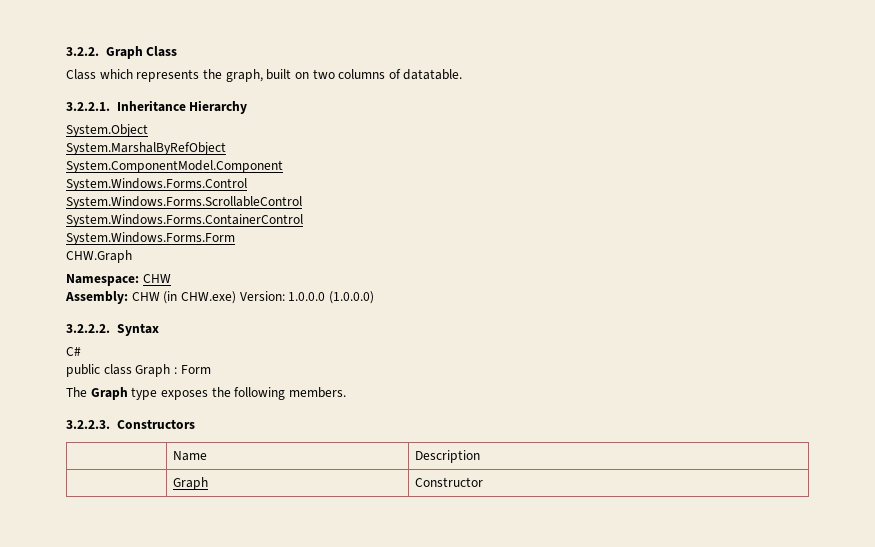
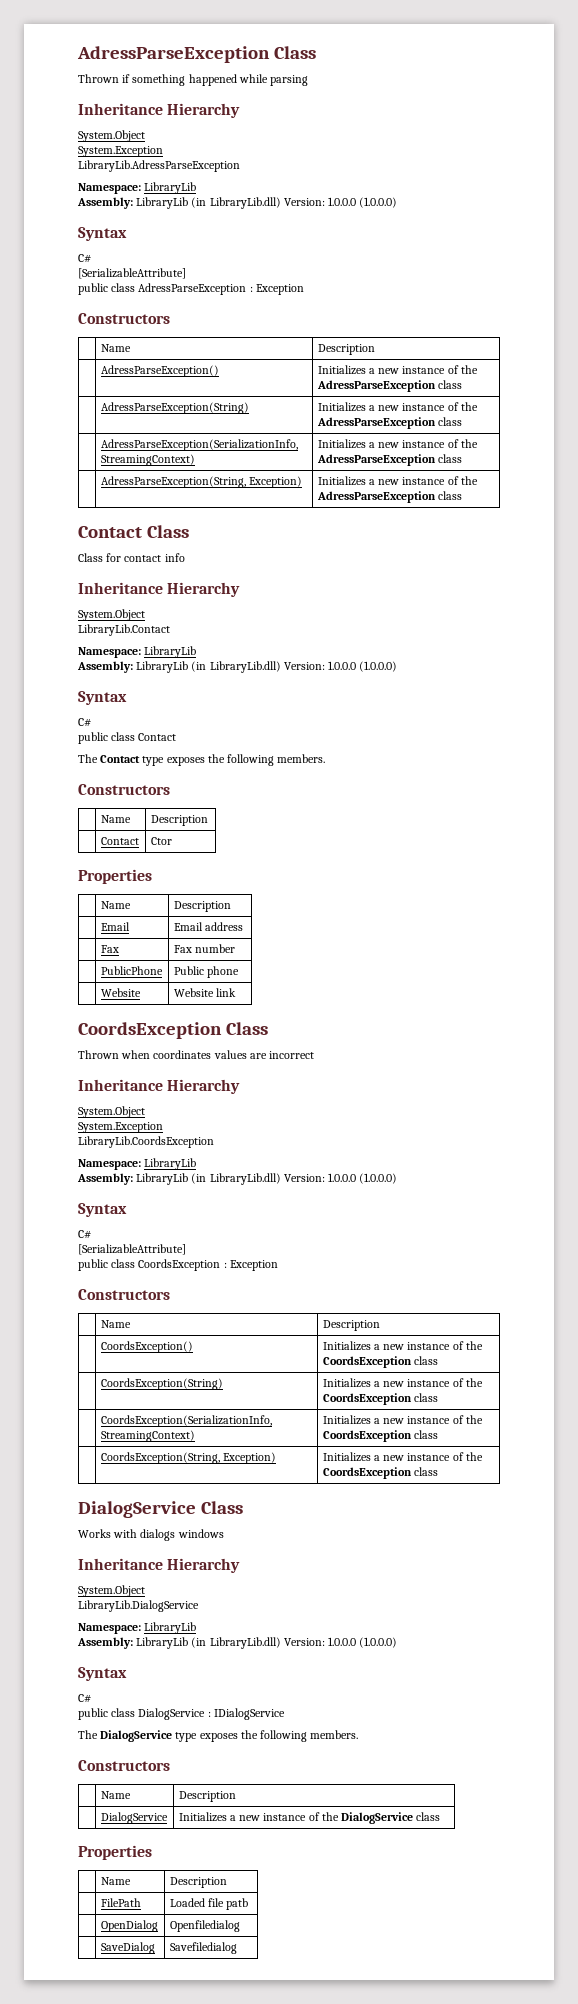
- 3.2.2. Graph Class
- Class which represents the graph, built on two columns of datatable.
- 3.2.2.1. Inheritance Hierarchy
+ AdressParseException Class
+ Thrown if something happened while parsing
+ Inheritance Hierarchy
  System.Object
- System.MarshalByRefObject
- System.ComponentModel.Component
- System.Windows.Forms.Control
- System.Windows.Forms.ScrollableControl
- System.Windows.Forms.ContainerControl
- System.Windows.Forms.Form
- CHW.Graph
- Namespace: CHW
- Assembly: CHW (in CHW.exe) Version: 1.0.0.0 (1.0.0.0)
- 3.2.2.2. Syntax
+ System.Exception
+ LibraryLib.AdressParseException
+ Namespace: LibraryLib
+ Assembly: LibraryLib (in LibraryLib.dll) Version: 1.0.0.0 (1.0.0.0)
+ Syntax
  C#
- public class Graph : Form
- The Graph type exposes the following members.
- 3.2.2.3. Constructors
+ [SerializableAttribute]
+ public class AdressParseException : Exception
+ Constructors
  | Name | Description
- | Graph | Constructor
+ | AdressParseException() | Initializes a new instance of the AdressParseException class
+ | AdressParseException(String) | Initializes a new instance of the AdressParseException class
+ | AdressParseException(SerializationInfo, StreamingContext) | Initializes a new instance of the AdressParseException class
+ | AdressParseException(String, Exception) | Initializes a new instance of the AdressParseException class
+ Contact Class
+ Class for contact info
+ Inheritance Hierarchy
+ System.Object
+ LibraryLib.Contact
+ Namespace: LibraryLib
+ Assembly: LibraryLib (in LibraryLib.dll) Version: 1.0.0.0 (1.0.0.0)
+ Syntax
+ C#
+ public class Contact
+ The Contact type exposes the following members.
+ Constructors
+ | Name | Description
+ | Contact | Ctor
+ Properties
+ | Name | Description
+ | Email | Email address
+ | Fax | Fax number
+ | PublicPhone | Public phone
+ | Website | Website link
+ CoordsException Class
+ Thrown when coordinates values are incorrect
+ Inheritance Hierarchy
+ System.Object
+ System.Exception
+ LibraryLib.CoordsException
+ Namespace: LibraryLib
+ Assembly: LibraryLib (in LibraryLib.dll) Version: 1.0.0.0 (1.0.0.0)
+ Syntax
+ C#
+ [SerializableAttribute]
+ public class CoordsException : Exception
+ Constructors
+ | Name | Description
+ | CoordsException() | Initializes a new instance of the CoordsException class
+ | CoordsException(String) | Initializes a new instance of the CoordsException class
+ | CoordsException(SerializationInfo, StreamingContext) | Initializes a new instance of the CoordsException class
+ | CoordsException(String, Exception) | Initializes a new instance of the CoordsException class
+ DialogService Class
+ Works with dialogs windows
+ Inheritance Hierarchy
+ System.Object
+ LibraryLib.DialogService
+ Namespace: LibraryLib
+ Assembly: LibraryLib (in LibraryLib.dll) Version: 1.0.0.0 (1.0.0.0)
+ Syntax
+ C#
+ public class DialogService : IDialogService
+ The DialogService type exposes the following members.
+ Constructors
+ | Name | Description
+ | DialogService | Initializes a new instance of the DialogService class
+ Properties
+ | Name | Description
+ | FilePath | Loaded file patb
+ | OpenDialog | Openfiledialog
+ | SaveDialog | Savefiledialog

